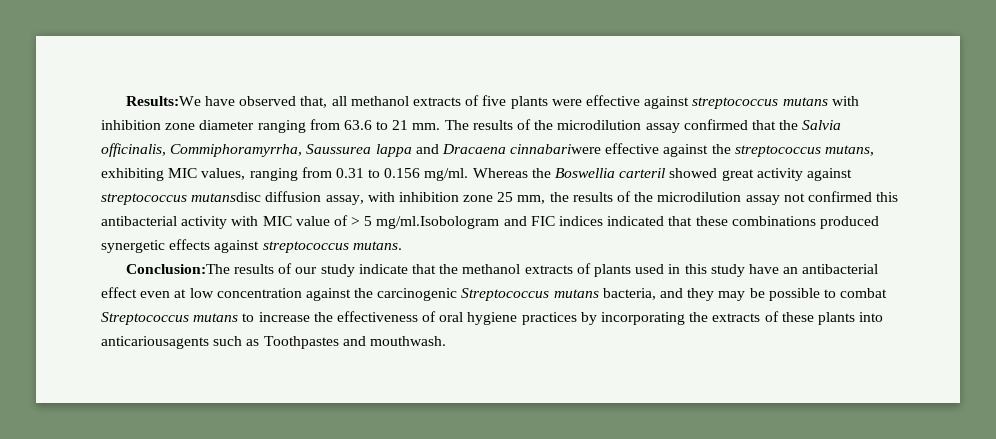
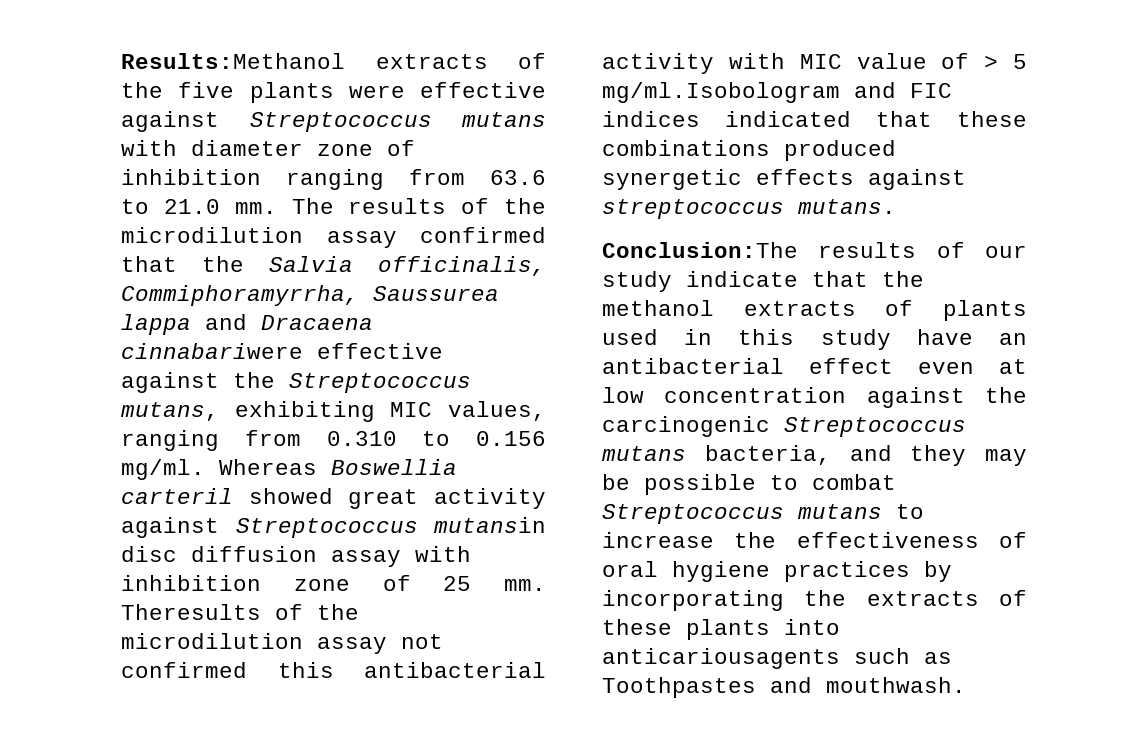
- Results:We have observed that, all methanol extracts of five plants were effective against streptococcus mutans with inhibition zone diameter ranging from 63.6 to 21 mm.
+ Results:Methanol extracts of the five plants were effective against Streptococcus mutans with diameter zone of inhibition ranging from 63.6 to 21.0 mm.
- The results of the microdilution assay confirmed that the Salvia officinalis, Commiphoramyrrha, Saussurea lappa and Dracaena cinnabariwere effective against the streptococcus mutans, exhibiting MIC values, ranging from 0.31 to 0.156 mg/ml.
+ The results of the microdilution assay confirmed that the Salvia officinalis, Commiphoramyrrha, Saussurea lappa and Dracaena cinnabariwere effective against the Streptococcus mutans, exhibiting MIC values, ranging from 0.310 to 0.156 mg/ml.
- Whereas the Boswellia carteril showed great activity against streptococcus mutansdisc diffusion assay, with inhibition zone 25 mm, the results of the microdilution assay not confirmed this antibacterial activity with MIC value of ˃ 5 mg/ml.Isobologram and FIC indices indicated that these combinations produced synergetic effects against streptococcus mutans.
+ Whereas Boswellia carteril showed great activity against Streptococcus mutansin disc diffusion assay with inhibition zone of 25 mm. Theresults of the microdilution assay not confirmed this antibacterial activity with MIC value of ˃ 5 mg/ml.Isobologram and FIC indices indicated that these combinations produced synergetic effects against streptococcus mutans.

